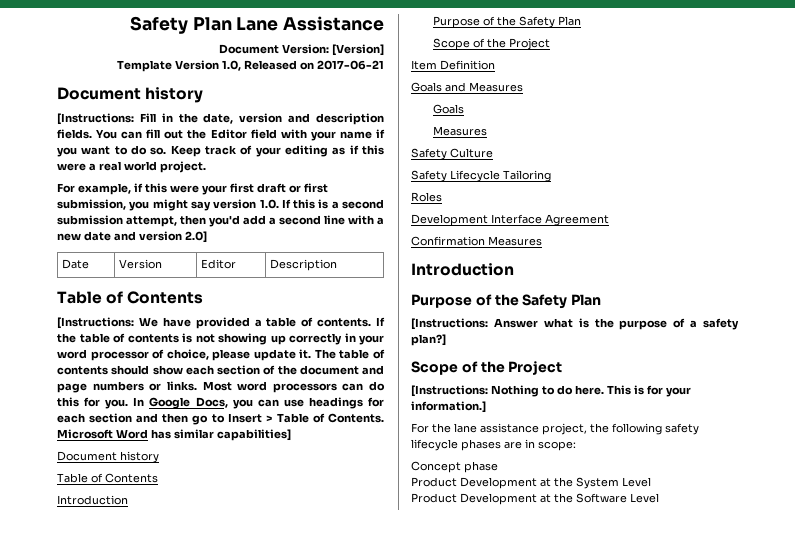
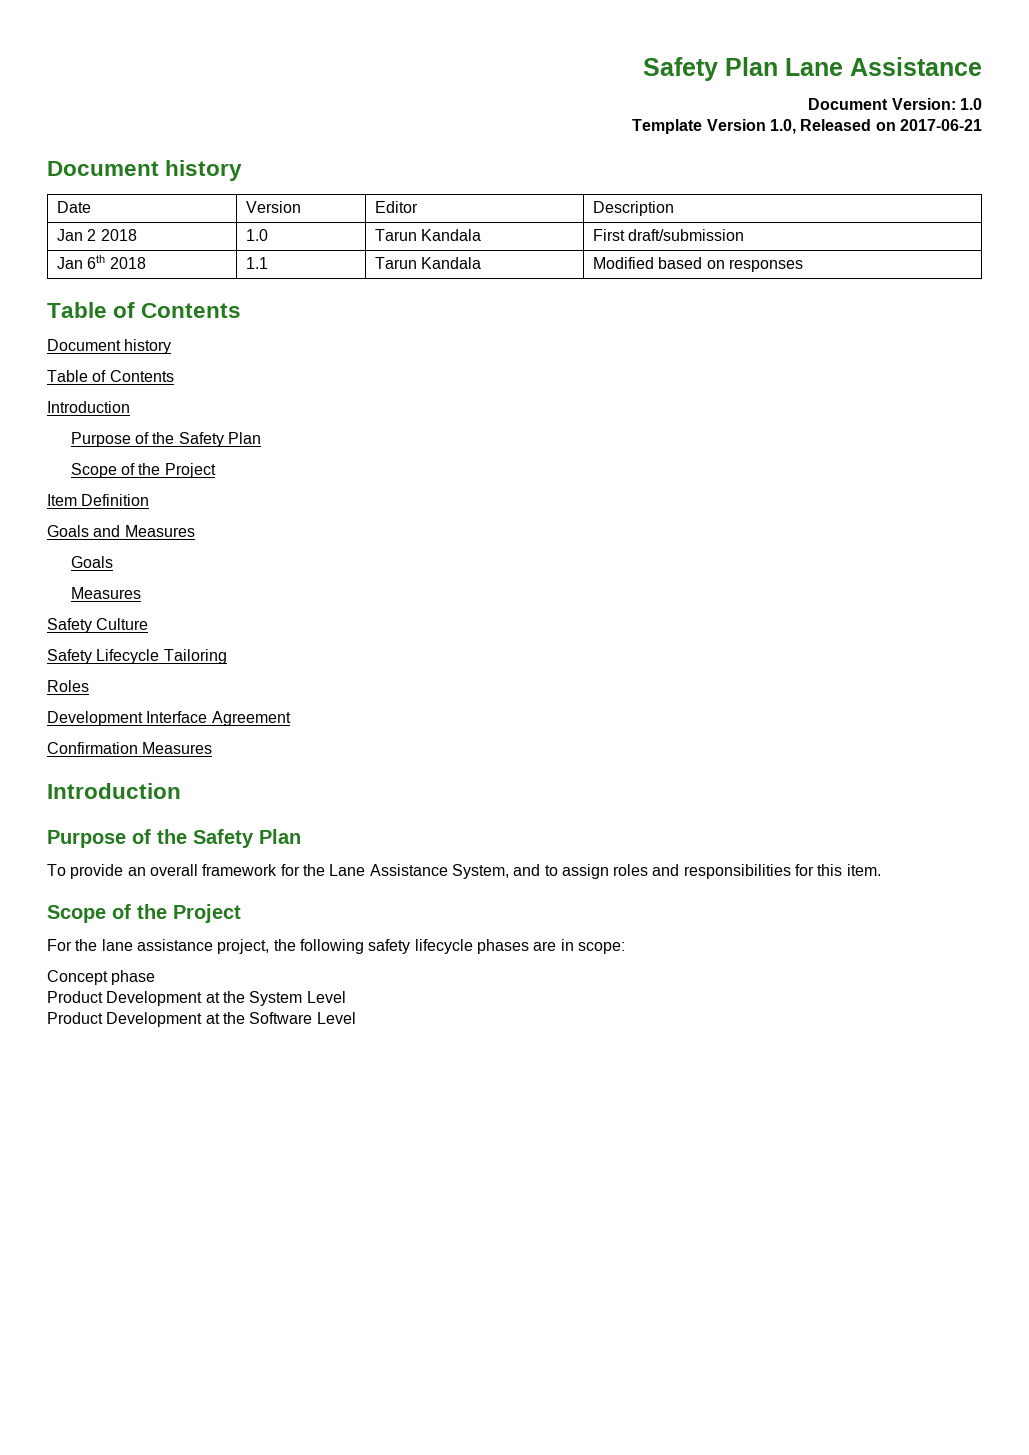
- Document Version: [Version]
+ Document Version: 1.0
- [Instructions: Fill in the date, version and description fields. You can fill out the Editor field with your name if you want to do so. Keep track of your editing as if this were a real world project.
- For example, if this were your first draft or first submission, you might say version 1.0. If this is a second submission attempt, then you'd add a second line with a new date and version 2.0]
  Date | Version | Editor | Description
+ Jan 2 2018 | 1.0 | Tarun Kandala | First draft/submission
+ Jan 6th 2018 | 1.1 | Tarun Kandala | Modified based on responses
  Table of Contents
- [Instructions: We have provided a table of contents. If the table of contents is not showing up correctly in your word processor of choice, please update it. The table of contents should show each section of the document and page numbers or links. Most word processors can do this for you. In Google Docs, you can use headings for each section and then go to Insert > Table of Contents. Microsoft Word has similar capabilities]
- [Instructions: Answer what is the purpose of a safety plan?]
+ To provide an overall framework for the Lane Assistance System, and to assign roles and responsibilities for this item.
  Scope of the Project
- [Instructions: Nothing to do here. This is for your information.]

